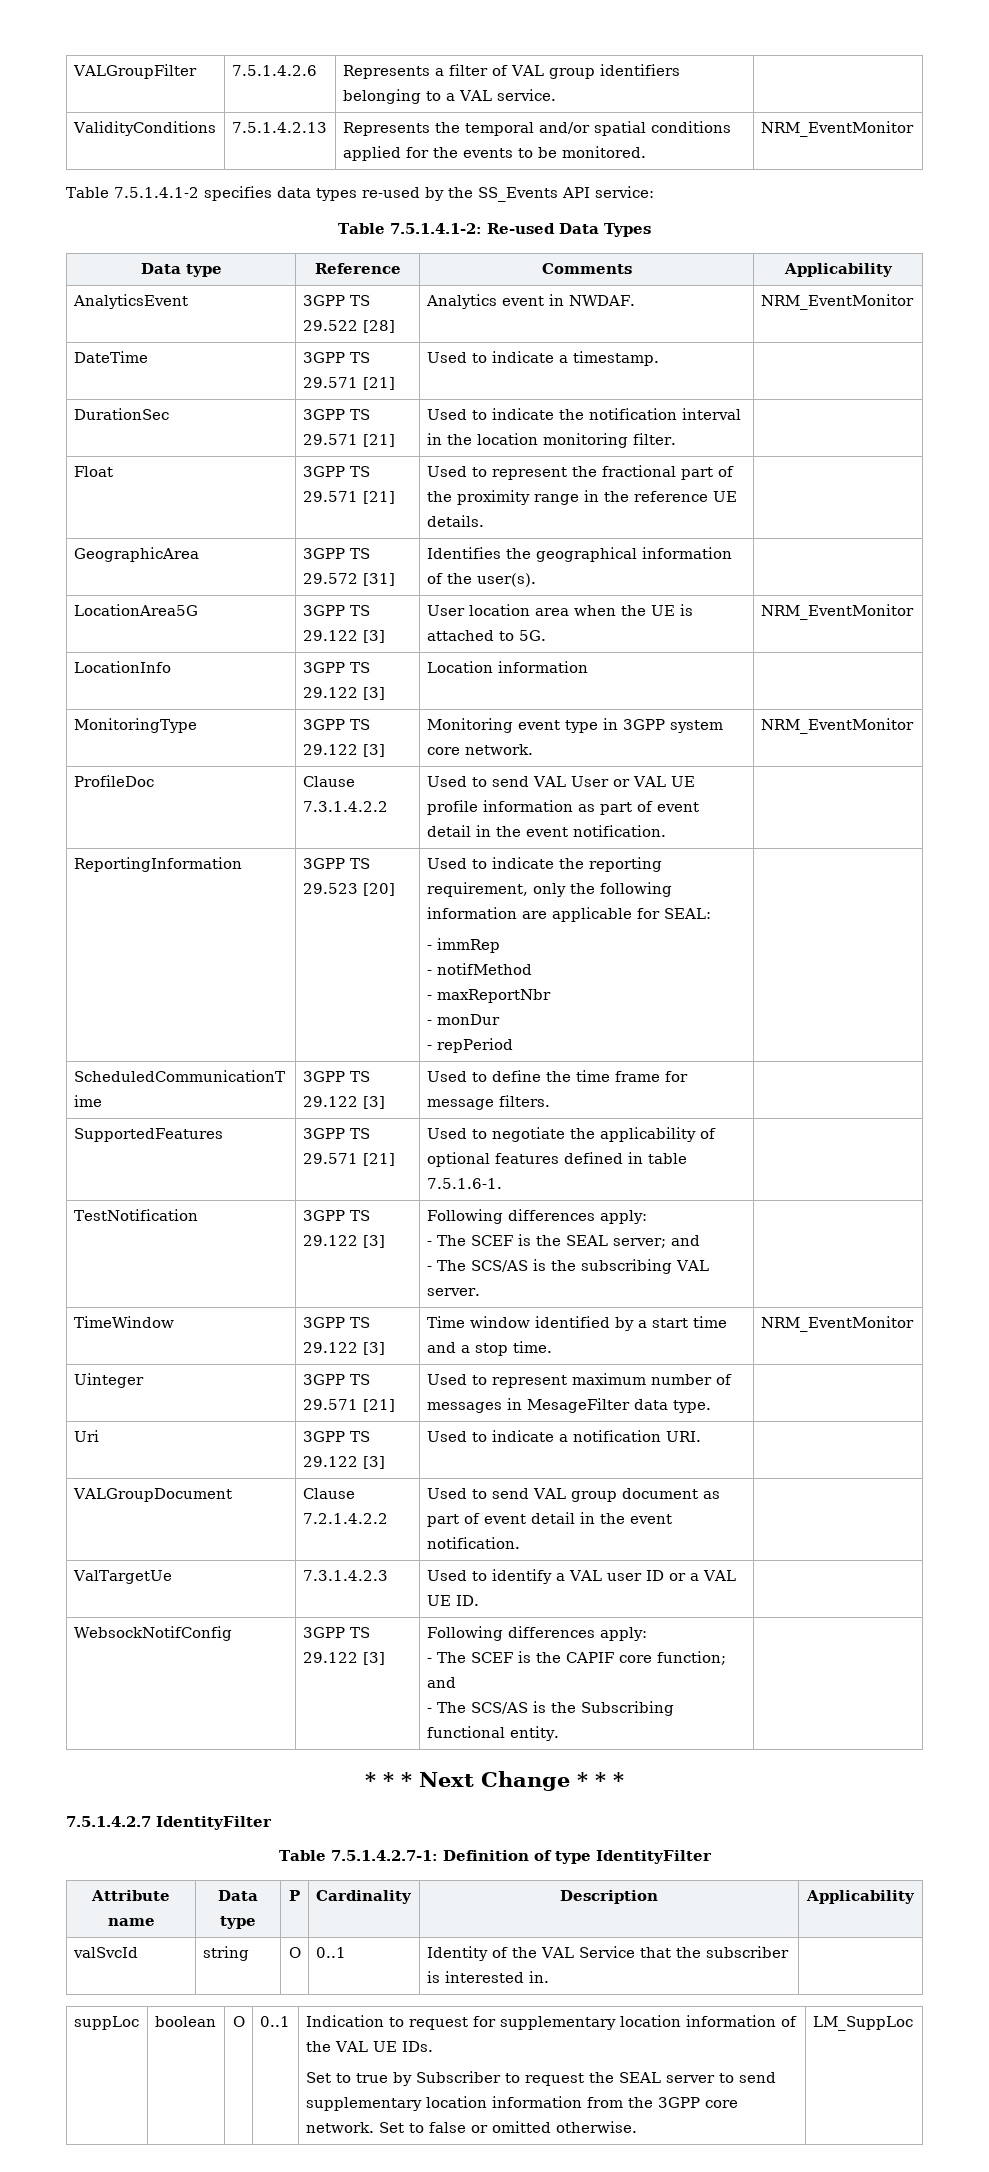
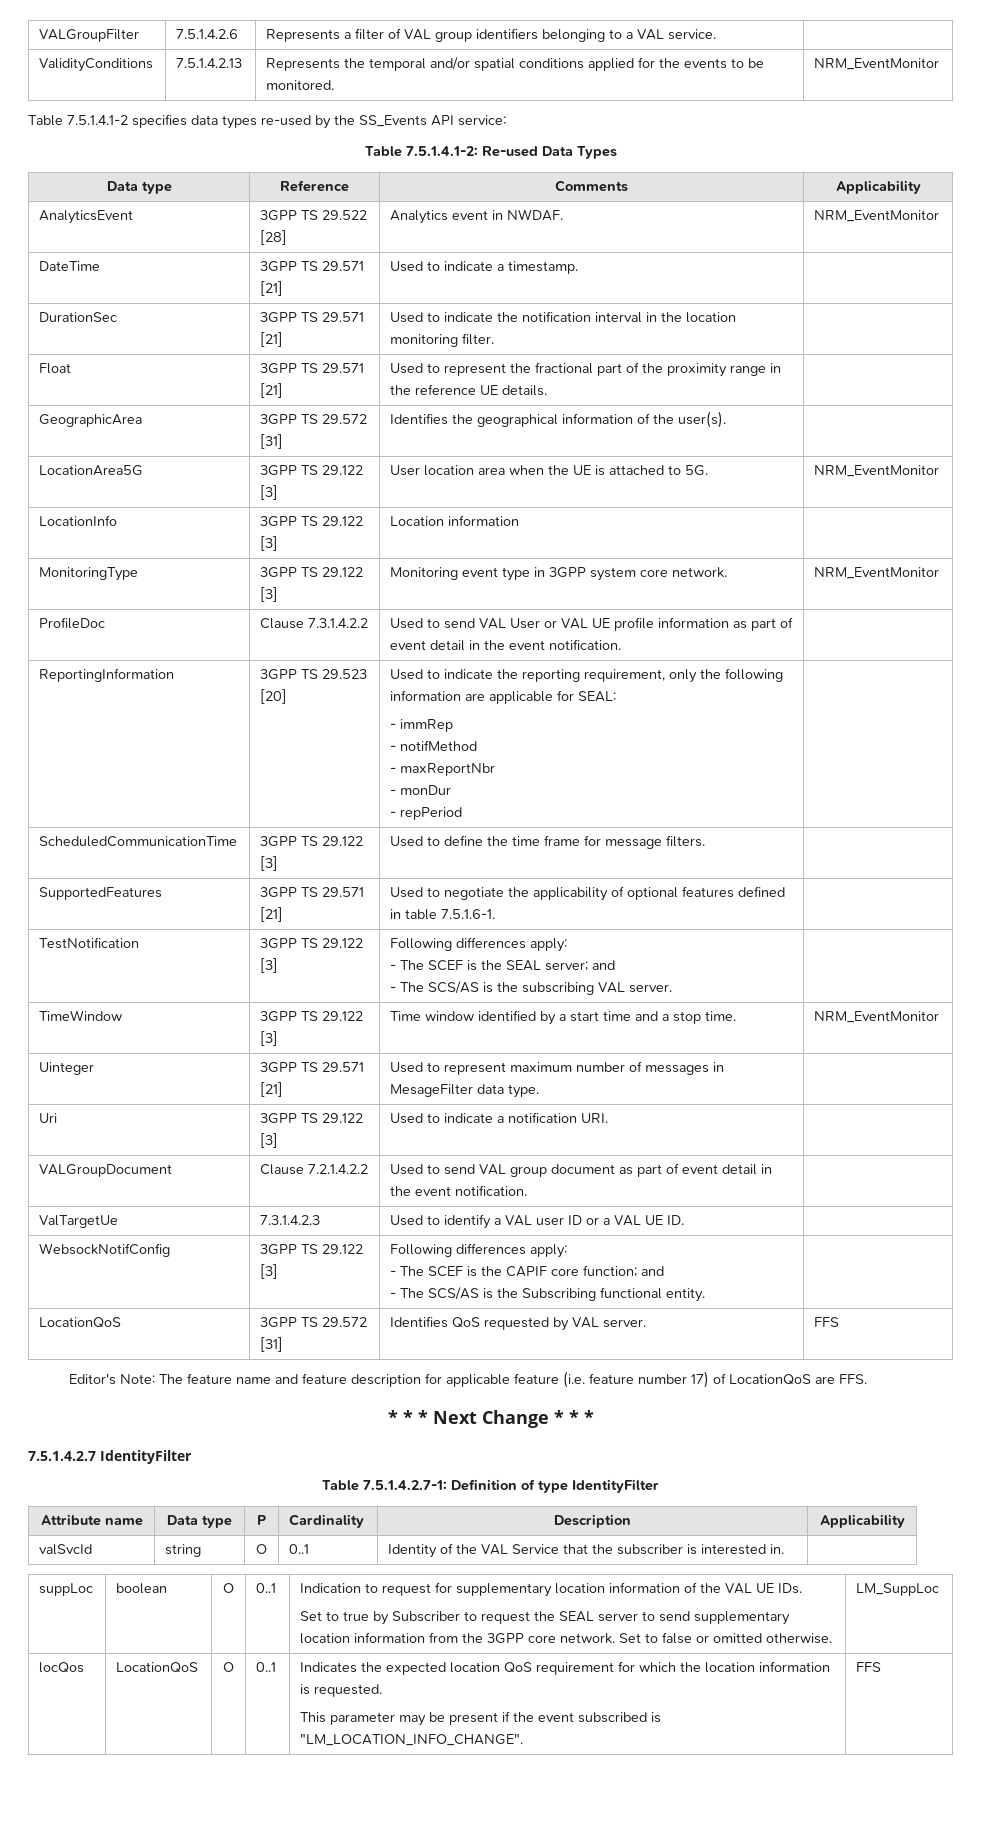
+ LocationQoS | 3GPP TS 29.572 [31] | Identifies QoS requested by VAL server. | FFS
+ Editor's Note: The feature name and feature description for applicable feature (i.e. feature number 17) of LocationQoS are FFS.
+ locQos | LocationQoS | O | 0..1 | Indicates the expected location QoS requirement for which the location information is requested.
+ This parameter may be present if the event subscribed is "LM_LOCATION_INFO_CHANGE". | FFS

